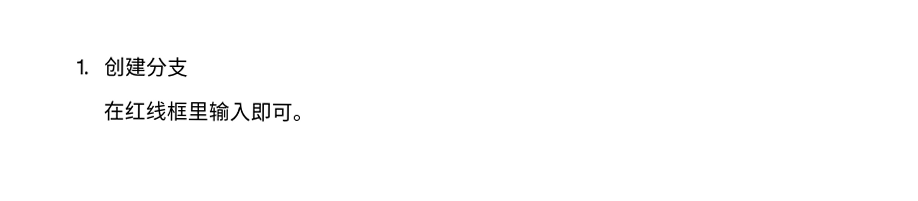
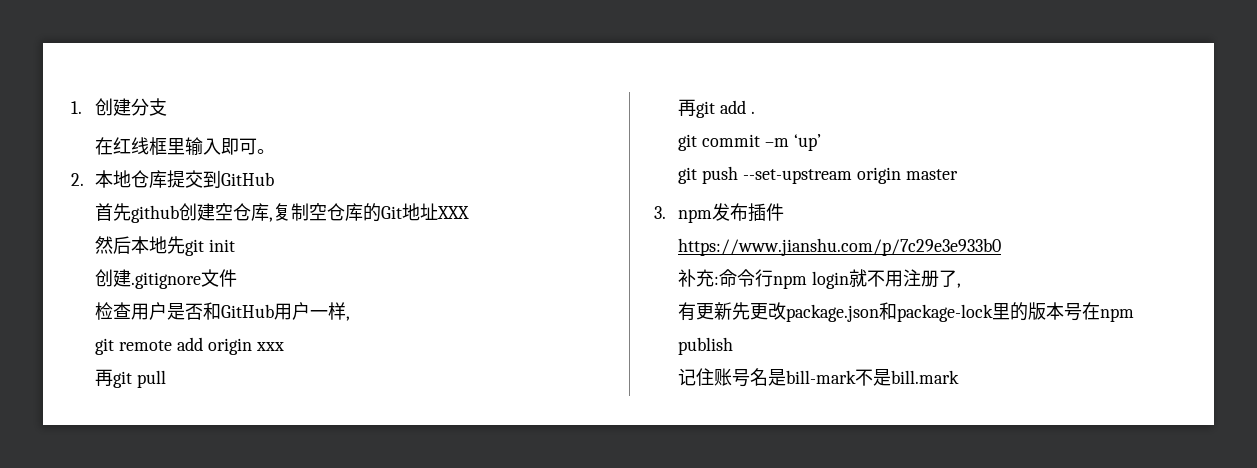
+ 2.本地仓库提交到GitHub
+ 首先github创建空仓库,复制空仓库的Git地址XXX
+ 然后本地先git init
+ 创建.gitignore文件
+ 检查用户是否和GitHub用户一样,
+ git remote add origin xxx
+ 再git pull
+ 再git add .
+ git commit –m ‘up’
+ git push --set-upstream origin master
+ 3. npm发布插件
+ https://www.jianshu.com/p/7c29e3e933b0
+ 补充:命令行npm login就不用注册了,
+ 有更新先更改package.json和package-lock里的版本号在npm publish
+ 记住账号名是bill-mark不是bill.mark

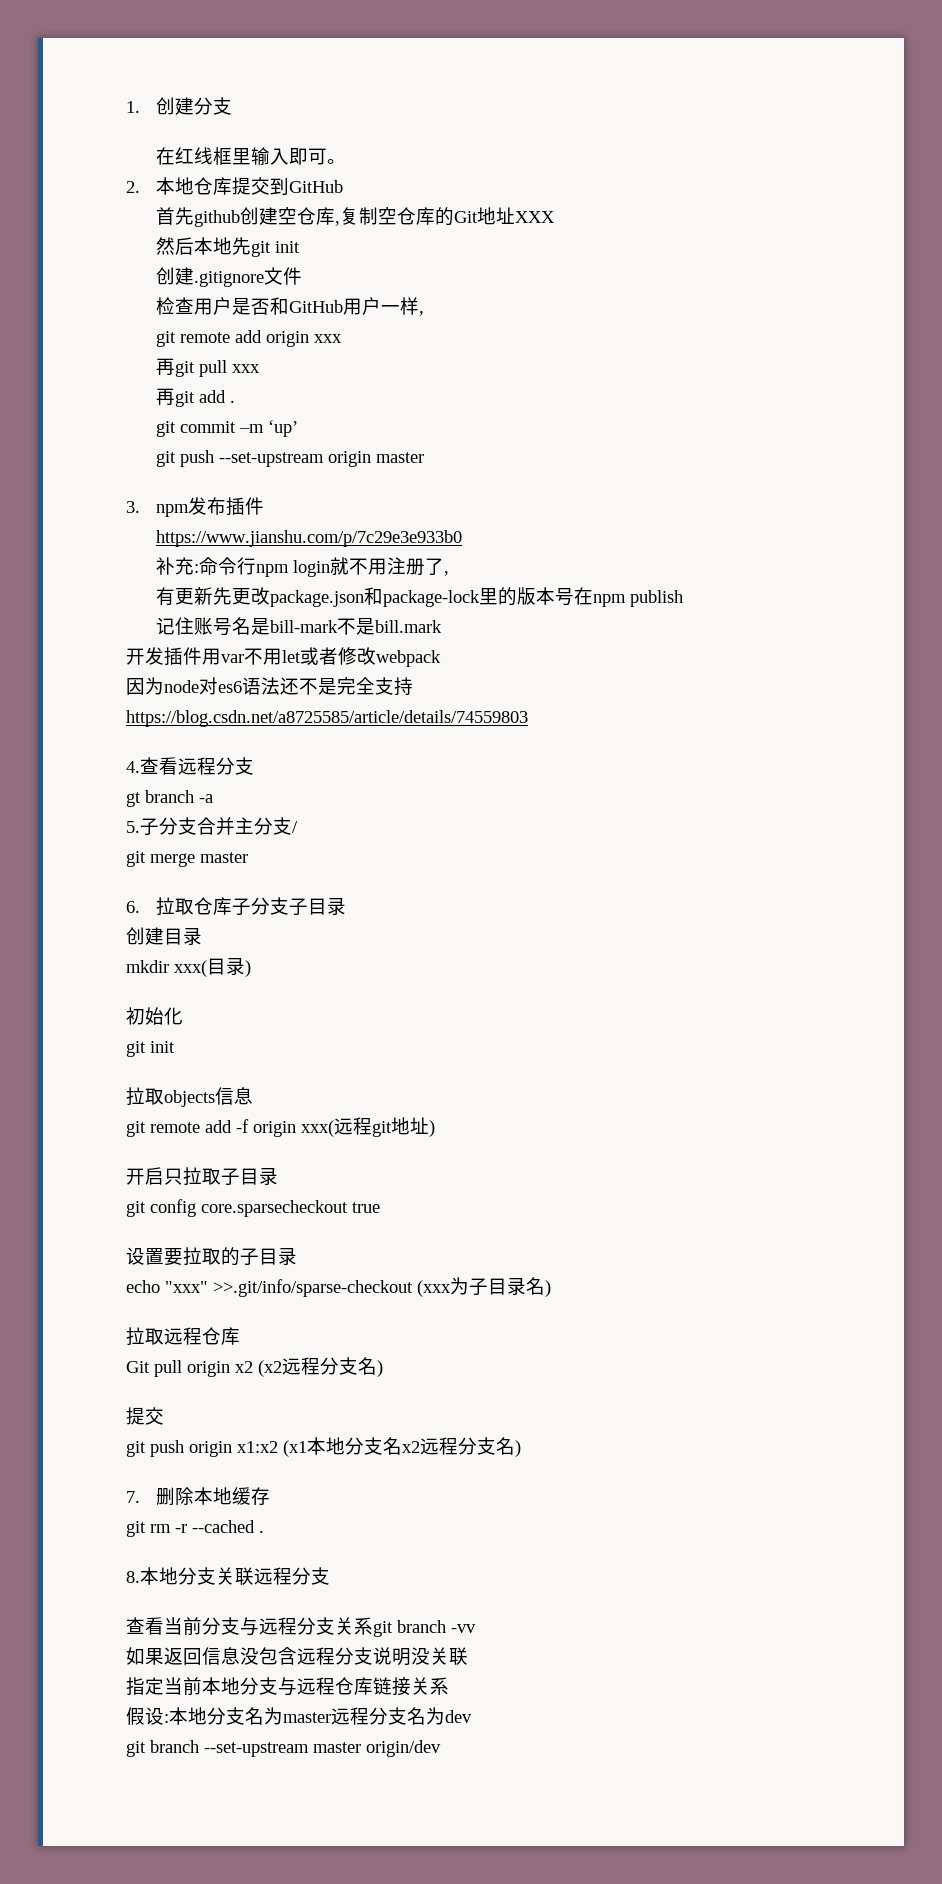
- 再git pull
+ 再git pull xxx
+ 开发插件用var不用let或者修改webpack
+ 因为node对es6语法还不是完全支持
+ https://blog.csdn.net/a8725585/article/details/74559803
+ 4.查看远程分支
+ gt branch -a
+ 5.子分支合并主分支/
+ git merge master
+ 6.拉取仓库子分支子目录
+ 创建目录
+ mkdir xxx(目录)
+ 初始化
+ git init
+ 拉取objects信息
+ git remote add -f origin xxx(远程git地址)
+ 开启只拉取子目录
+ git config core.sparsecheckout true
+ 设置要拉取的子目录
+ echo "xxx" >>.git/info/sparse-checkout (xxx为子目录名)
+ 拉取远程仓库
+ Git pull origin x2 (x2远程分支名)
+ 提交
+ git push origin x1:x2 (x1本地分支名x2远程分支名)
+ 7.删除本地缓存
+ git rm -r --cached .
+ 8.本地分支关联远程分支
+ 查看当前分支与远程分支关系git branch -vv
+ 如果返回信息没包含远程分支说明没关联
+ 指定当前本地分支与远程仓库链接关系
+ 假设:本地分支名为master远程分支名为dev
+ git branch --set-upstream master origin/dev

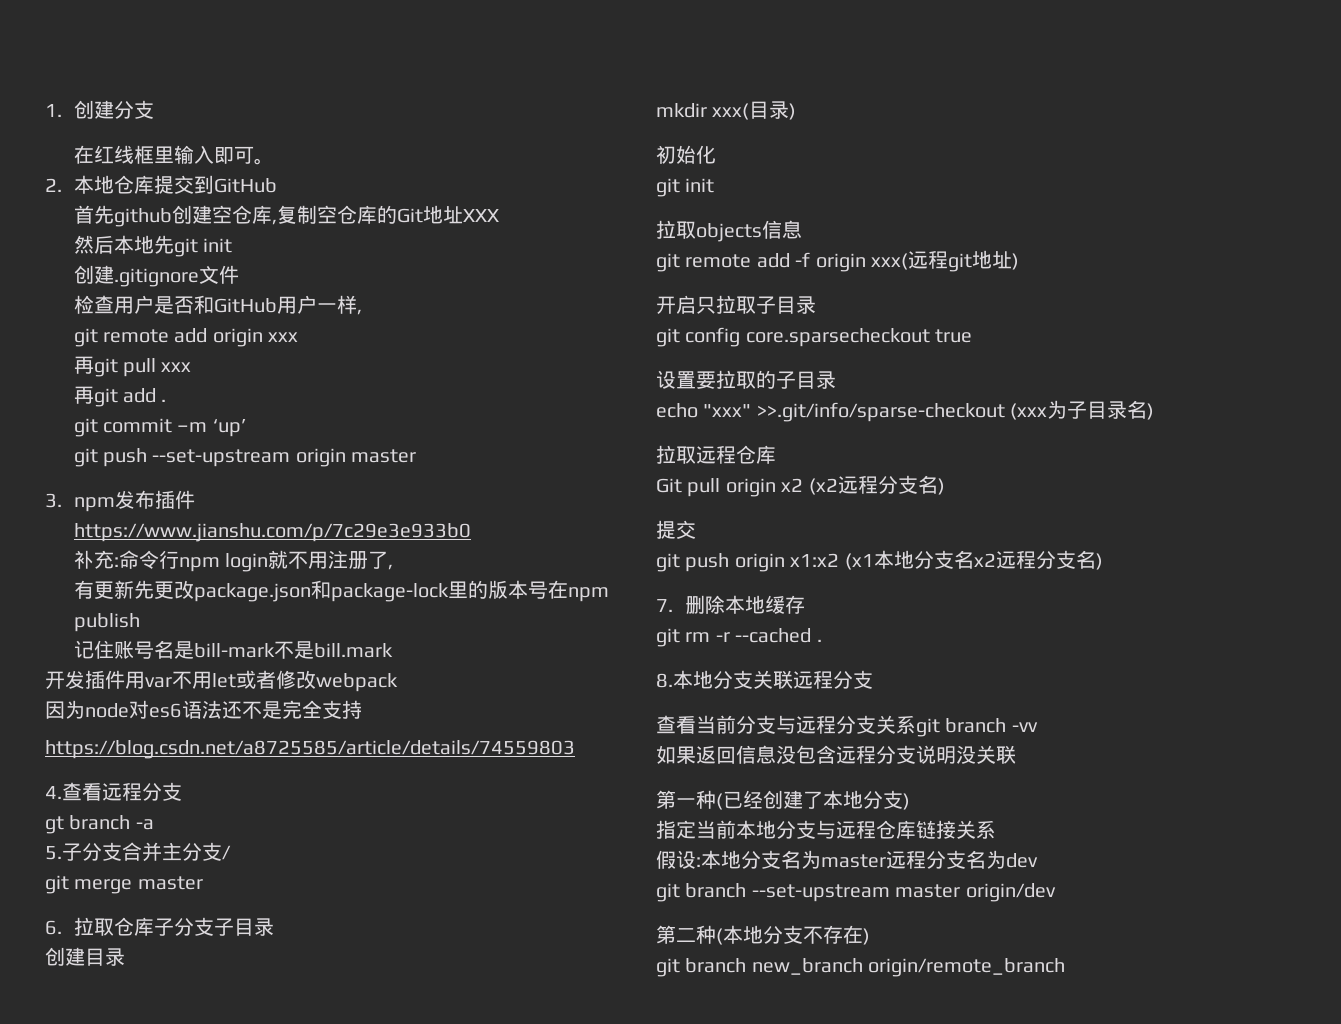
+ 第一种(已经创建了本地分支)
+ 第二种(本地分支不存在)
+ git branch new_branch origin/remote_branch

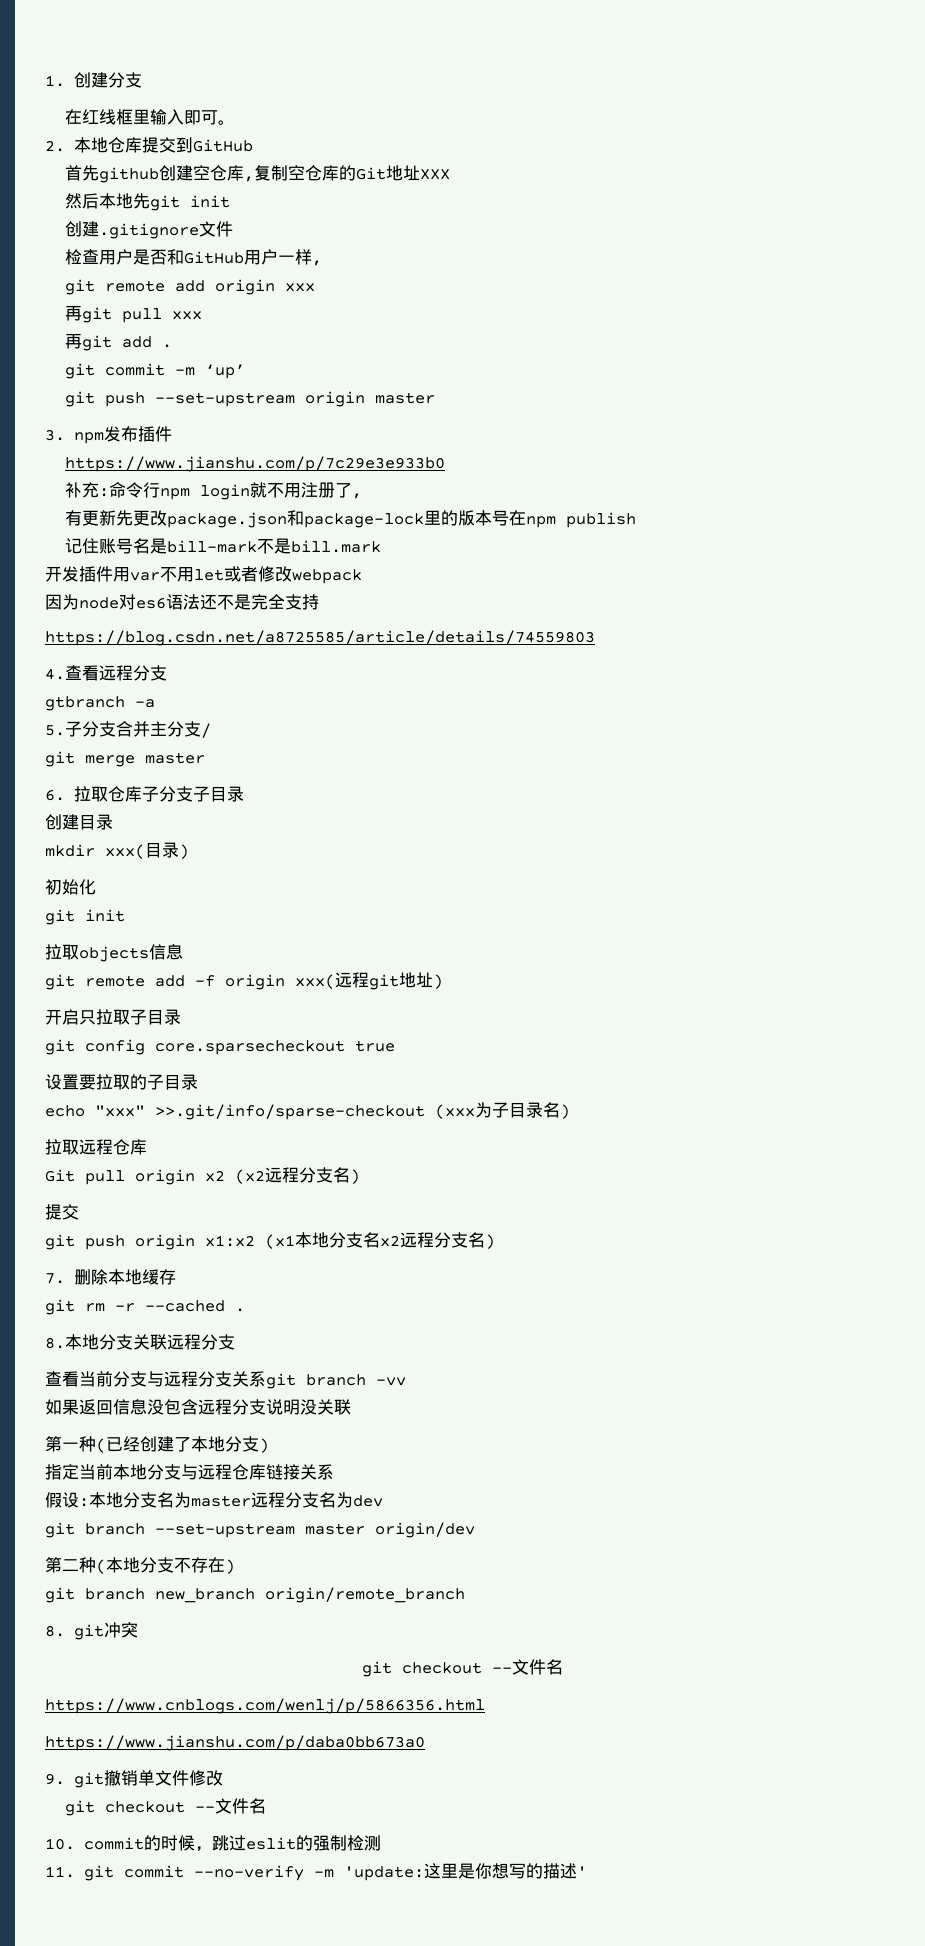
- gt branch -a
+ gtbranch -a
+ 8. git冲突
+ git checkout --文件名
+ https://www.cnblogs.com/wenlj/p/5866356.html
+ https://www.jianshu.com/p/daba0bb673a0
+ 9. git撤销单文件修改
+ git checkout --文件名
+ 10. commit的时候，跳过eslit的强制检测
+ 11. git commit --no-verify -m 'update:这里是你想写的描述'

